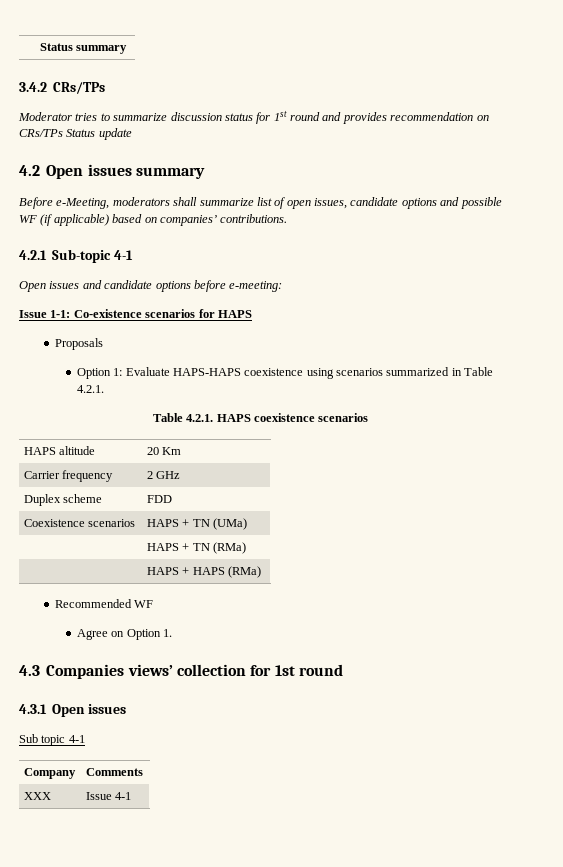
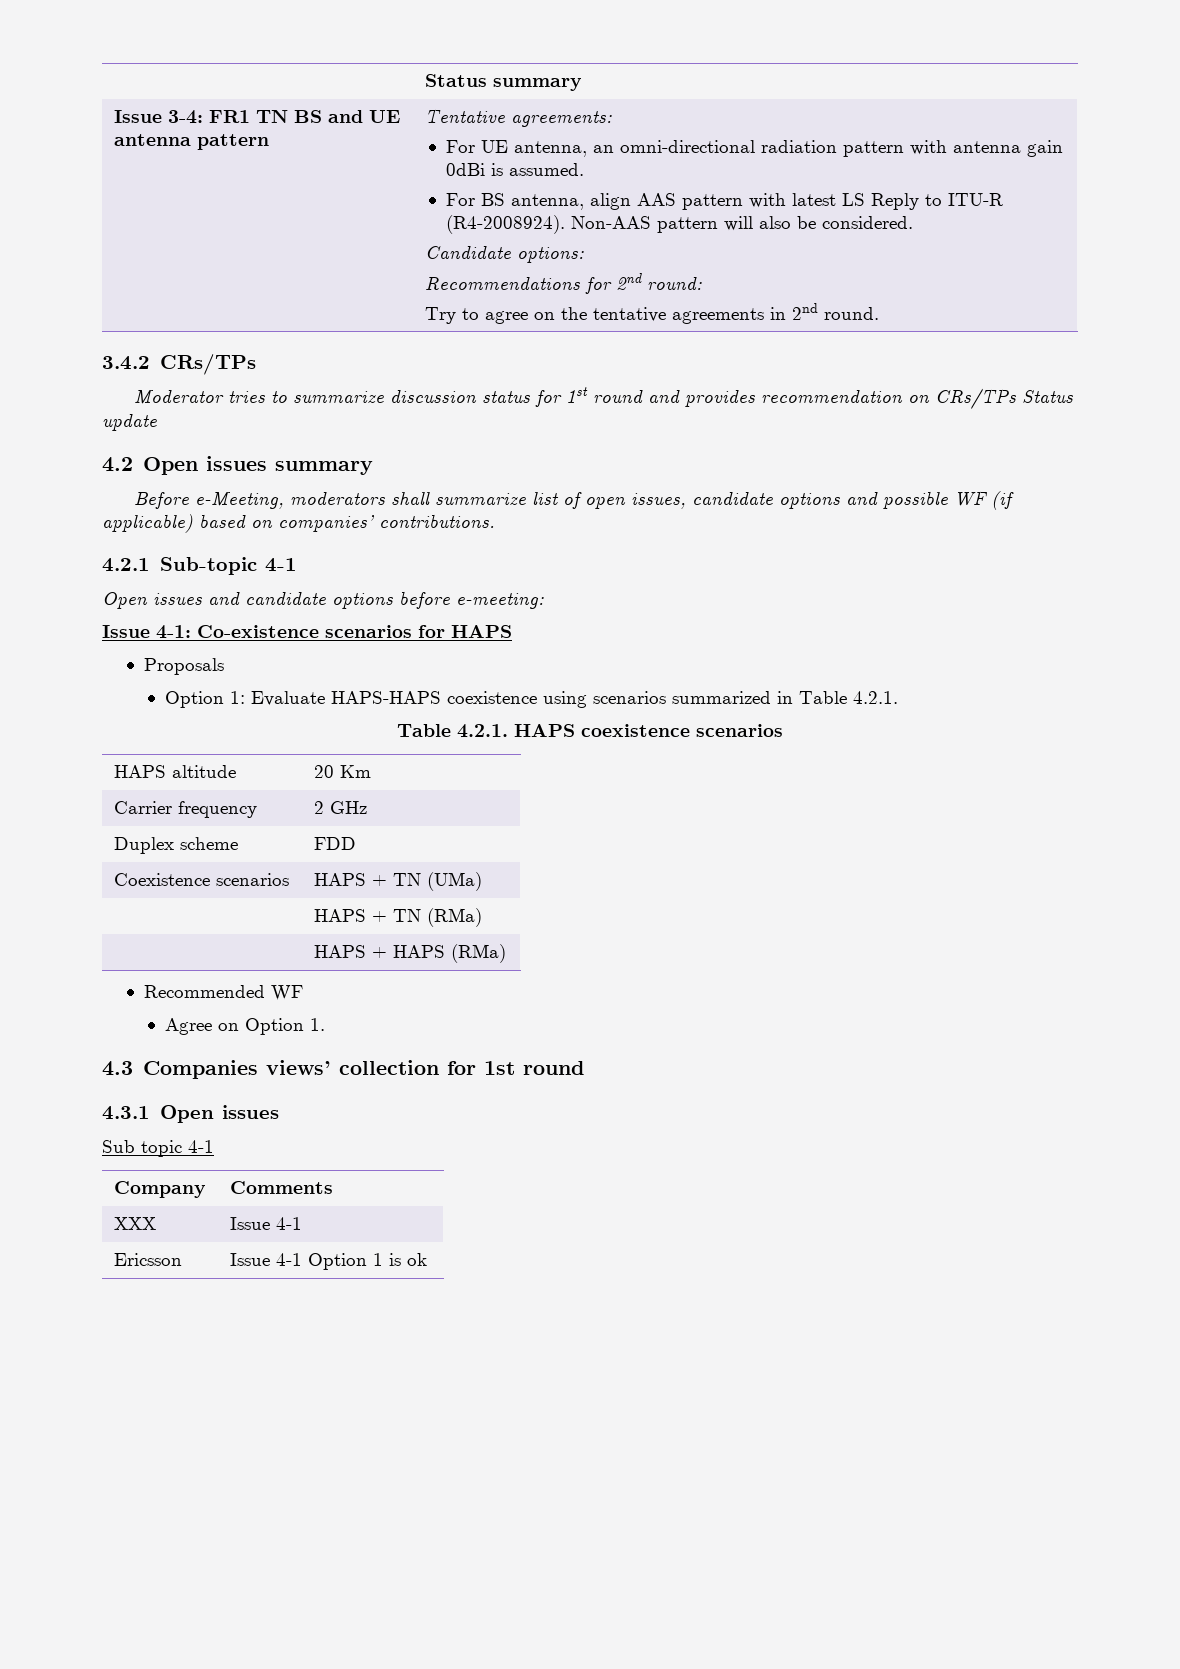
+ Issue 3-4: FR1 TN BS and UE antenna pattern | Tentative agreements:
+ For UE antenna, an omni-directional radiation pattern with antenna gain 0dBi is assumed.
+ For BS antenna, align AAS pattern with latest LS Reply to ITU-R (R4-2008924). Non-AAS pattern will also be considered.
+ Candidate options:
+ Recommendations for 2nd round:
+ Try to agree on the tentative agreements in 2nd round.
- Issue 1-1: Co-existence scenarios for HAPS
+ Issue 4-1: Co-existence scenarios for HAPS
+ Ericsson | Issue 4-1 Option 1 is ok

